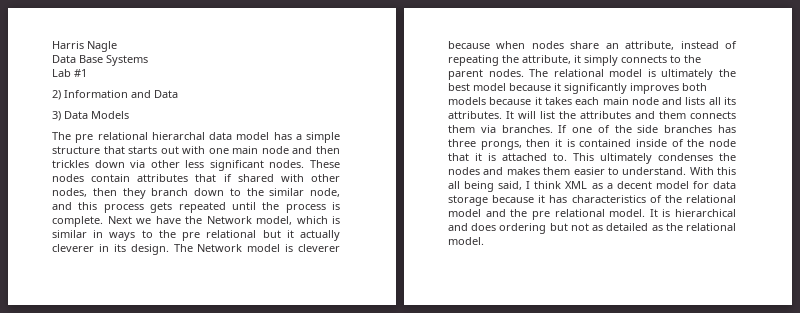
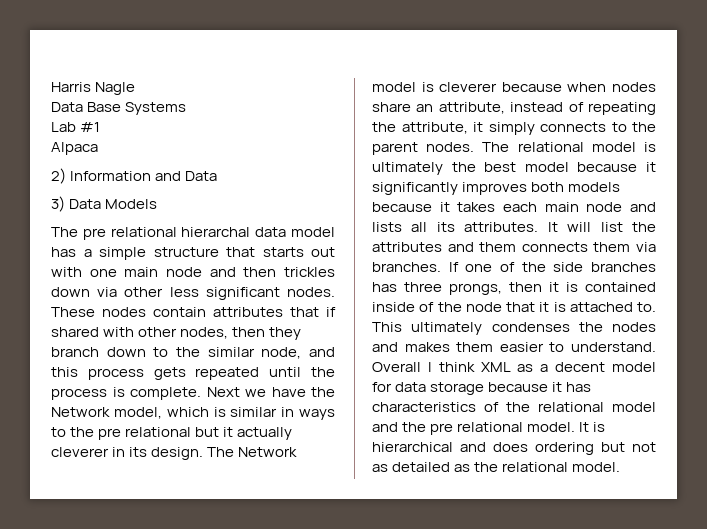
+ Alpaca
- With this all being said, I think XML as a decent model for data storage because it has characteristics of the relational model and the pre relational model.
+ Overall I think XML as a decent model for data storage because it has characteristics of the relational model and the pre relational model.

